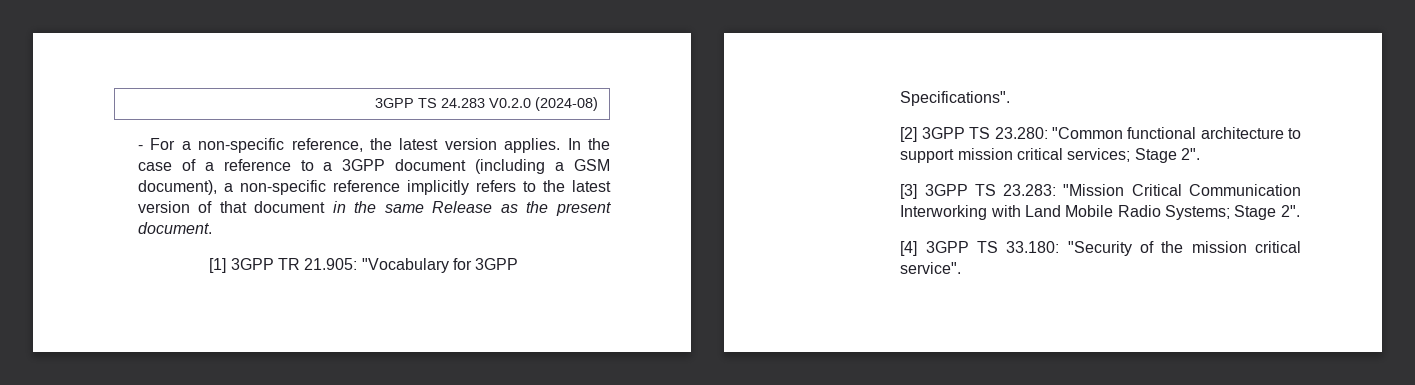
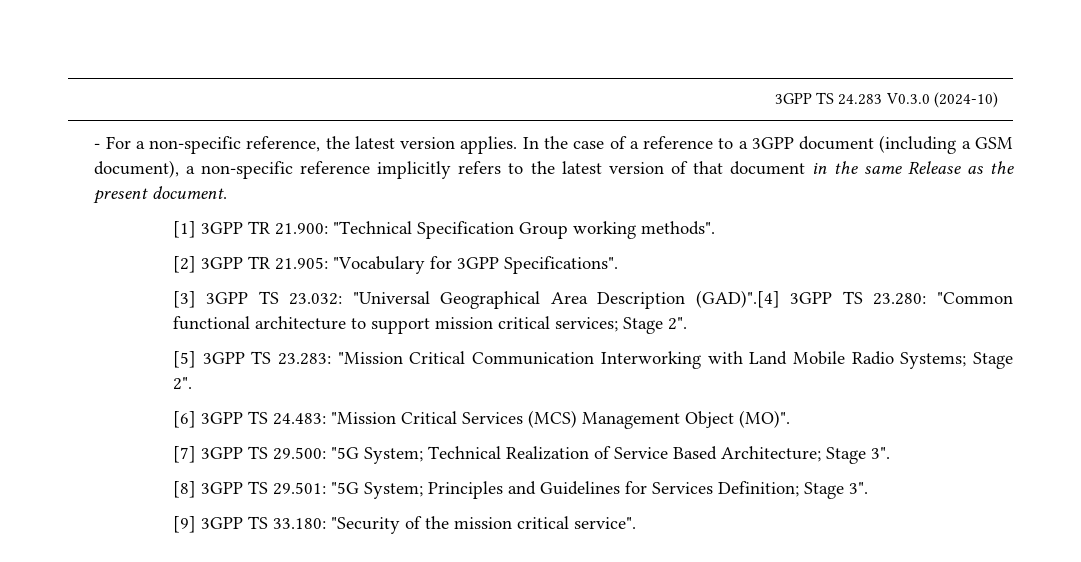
- 3GPP TS 24.283 V0.2.0 (2024-08)
+ 3GPP TS 24.283 V0.3.0 (2024-10)
- [1] 3GPP TR 21.905: "Vocabulary for 3GPP Specifications".
+ [1] 3GPP TR 21.900: "Technical Specification Group working methods".
+ [2] 3GPP TR 21.905: "Vocabulary for 3GPP Specifications".
- [2] 3GPP TS 23.280: "Common functional architecture to support mission critical services; Stage 2".
+ [3] 3GPP TS 23.032: "Universal Geographical Area Description (GAD)".[4] 3GPP TS 23.280: "Common functional architecture to support mission critical services; Stage 2".
- [3] 3GPP TS 23.283: "Mission Critical Communication Interworking with Land Mobile Radio Systems; Stage 2".
+ [5] 3GPP TS 23.283: "Mission Critical Communication Interworking with Land Mobile Radio Systems; Stage 2".
- [4] 3GPP TS 33.180: "Security of the mission critical service".
+ [6] 3GPP TS 24.483: "Mission Critical Services (MCS) Management Object (MO)".
+ [7] 3GPP TS 29.500: "5G System; Technical Realization of Service Based Architecture; Stage 3".
+ [8] 3GPP TS 29.501: "5G System; Principles and Guidelines for Services Definition; Stage 3".
+ [9] 3GPP TS 33.180: "Security of the mission critical service".

